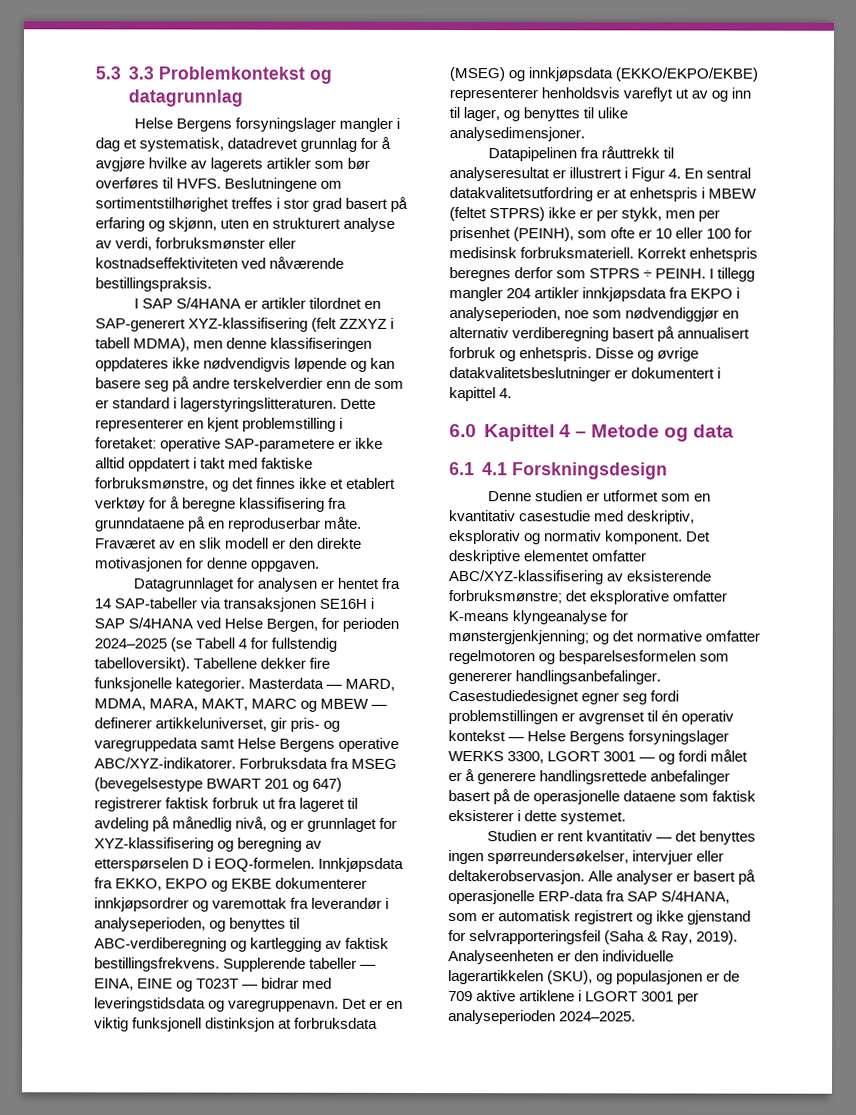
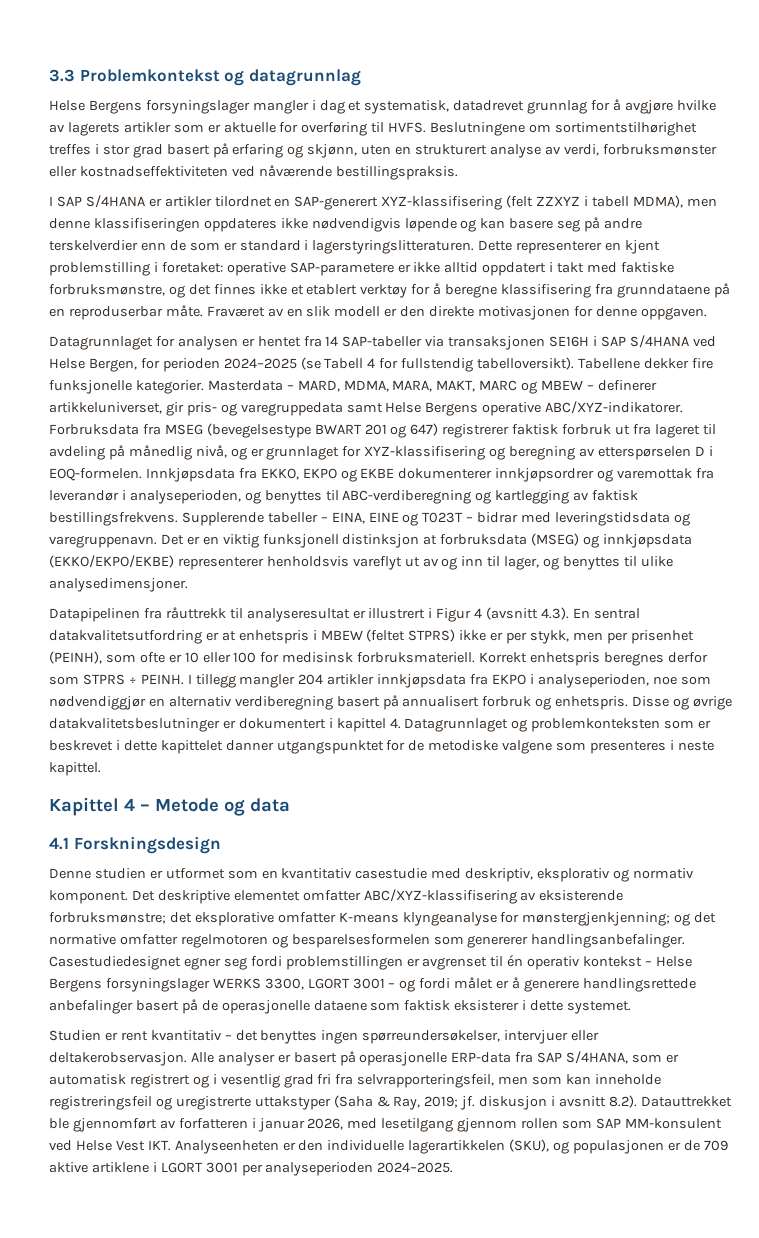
- 5.3 3.3 Problemkontekst og datagrunnlag
+ 3.3 Problemkontekst og datagrunnlag
- Helse Bergens forsyningslager mangler i dag et systematisk, datadrevet grunnlag for å avgjøre hvilke av lagerets artikler som bør overføres til HVFS.
+ Helse Bergens forsyningslager mangler i dag et systematisk, datadrevet grunnlag for å avgjøre hvilke av lagerets artikler som er aktuelle for overføring til HVFS.
- Masterdata — MARD, MDMA, MARA, MAKT, MARC og MBEW — definerer artikkeluniverset, gir pris- og varegruppedata samt Helse Bergens operative ABC/XYZ-indikatorer.
+ Masterdata – MARD, MDMA, MARA, MAKT, MARC og MBEW – definerer artikkeluniverset, gir pris- og varegruppedata samt Helse Bergens operative ABC/XYZ-indikatorer.
- Supplerende tabeller — EINA, EINE og T023T — bidrar med leveringstidsdata og varegruppenavn.
+ Supplerende tabeller – EINA, EINE og T023T – bidrar med leveringstidsdata og varegruppenavn.
- Datapipelinen fra råuttrekk til analyseresultat er illustrert i Figur 4. En sentral datakvalitetsutfordring er at enhetspris i MBEW (feltet STPRS) ikke er per stykk, men per prisenhet (PEINH), som ofte er 10 eller 100 for medisinsk forbruksmateriell.
+ Datapipelinen fra råuttrekk til analyseresultat er illustrert i Figur 4 (avsnitt 4.3). En sentral datakvalitetsutfordring er at enhetspris i MBEW (feltet STPRS) ikke er per stykk, men per prisenhet (PEINH), som ofte er 10 eller 100 for medisinsk forbruksmateriell.
- Disse og øvrige datakvalitetsbeslutninger er dokumentert i kapittel 4.
- 6.0 Kapittel 4 – Metode og data
+ Disse og øvrige datakvalitetsbeslutninger er dokumentert i kapittel 4. Datagrunnlaget og problemkonteksten som er beskrevet i dette kapittelet danner utgangspunktet for de metodiske valgene som presenteres i neste kapittel.
+ Kapittel 4 – Metode og data
- 6.1 4.1 Forskningsdesign
+ 4.1 Forskningsdesign
- Casestudiedesignet egner seg fordi problemstillingen er avgrenset til én operativ kontekst — Helse Bergens forsyningslager WERKS 3300, LGORT 3001 — og fordi målet er å generere handlingsrettede anbefalinger basert på de operasjonelle dataene som faktisk eksisterer i dette systemet.
+ Casestudiedesignet egner seg fordi problemstillingen er avgrenset til én operativ kontekst – Helse Bergens forsyningslager WERKS 3300, LGORT 3001 – og fordi målet er å generere handlingsrettede anbefalinger basert på de operasjonelle dataene som faktisk eksisterer i dette systemet.
- Studien er rent kvantitativ — det benyttes ingen spørreundersøkelser, intervjuer eller deltakerobservasjon.
+ Studien er rent kvantitativ – det benyttes ingen spørreundersøkelser, intervjuer eller deltakerobservasjon.
- Alle analyser er basert på operasjonelle ERP-data fra SAP S/4HANA, som er automatisk registrert og ikke gjenstand for selvrapporteringsfeil (Saha & Ray, 2019). Analyseenheten er den individuelle lagerartikkelen (SKU), og populasjonen er de 709 aktive artiklene i LGORT 3001 per analyseperioden 2024–2025.
+ Alle analyser er basert på operasjonelle ERP-data fra SAP S/4HANA, som er automatisk registrert og i vesentlig grad fri fra selvrapporteringsfeil, men som kan inneholde registreringsfeil og uregistrerte uttakstyper (Saha & Ray, 2019; jf. diskusjon i avsnitt 8.2). Datauttrekket ble gjennomført av forfatteren i januar 2026, med lesetilgang gjennom rollen som SAP MM-konsulent ved Helse Vest IKT. Analyseenheten er den individuelle lagerartikkelen (SKU), og populasjonen er de 709 aktive artiklene i LGORT 3001 per analyseperioden 2024–2025.

